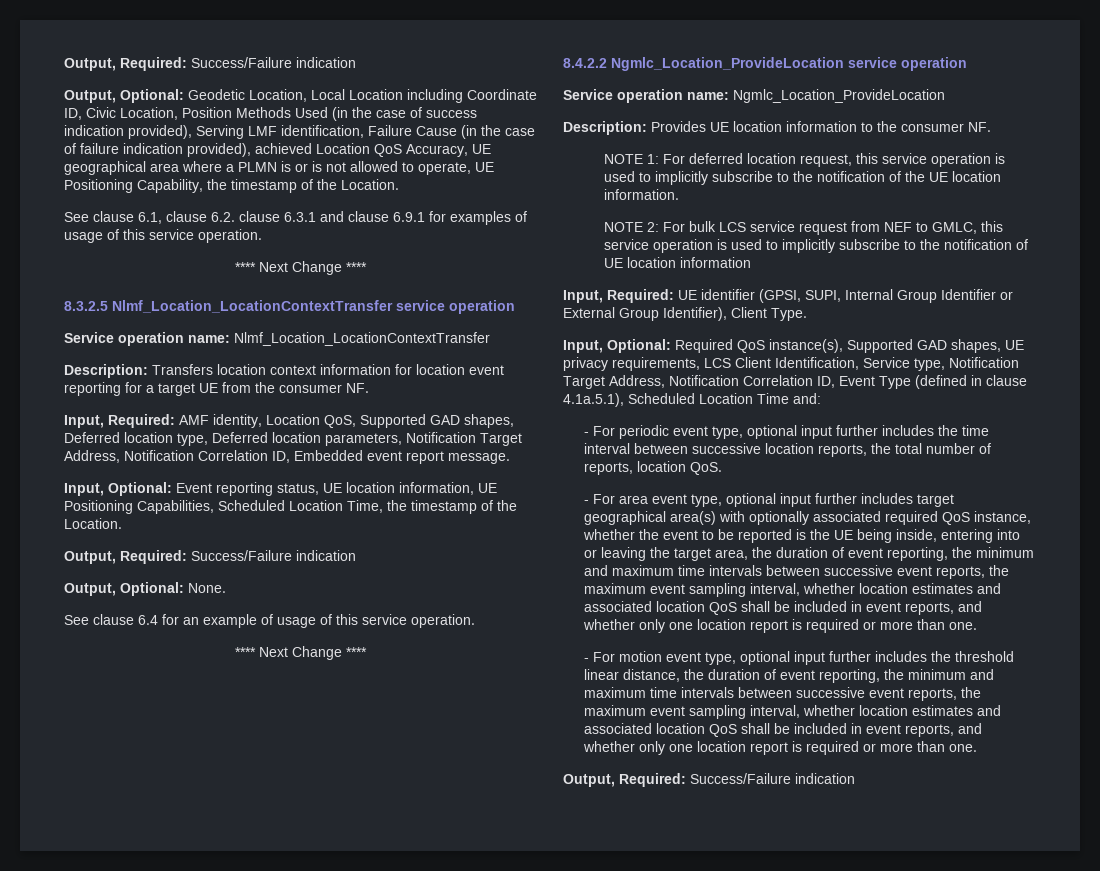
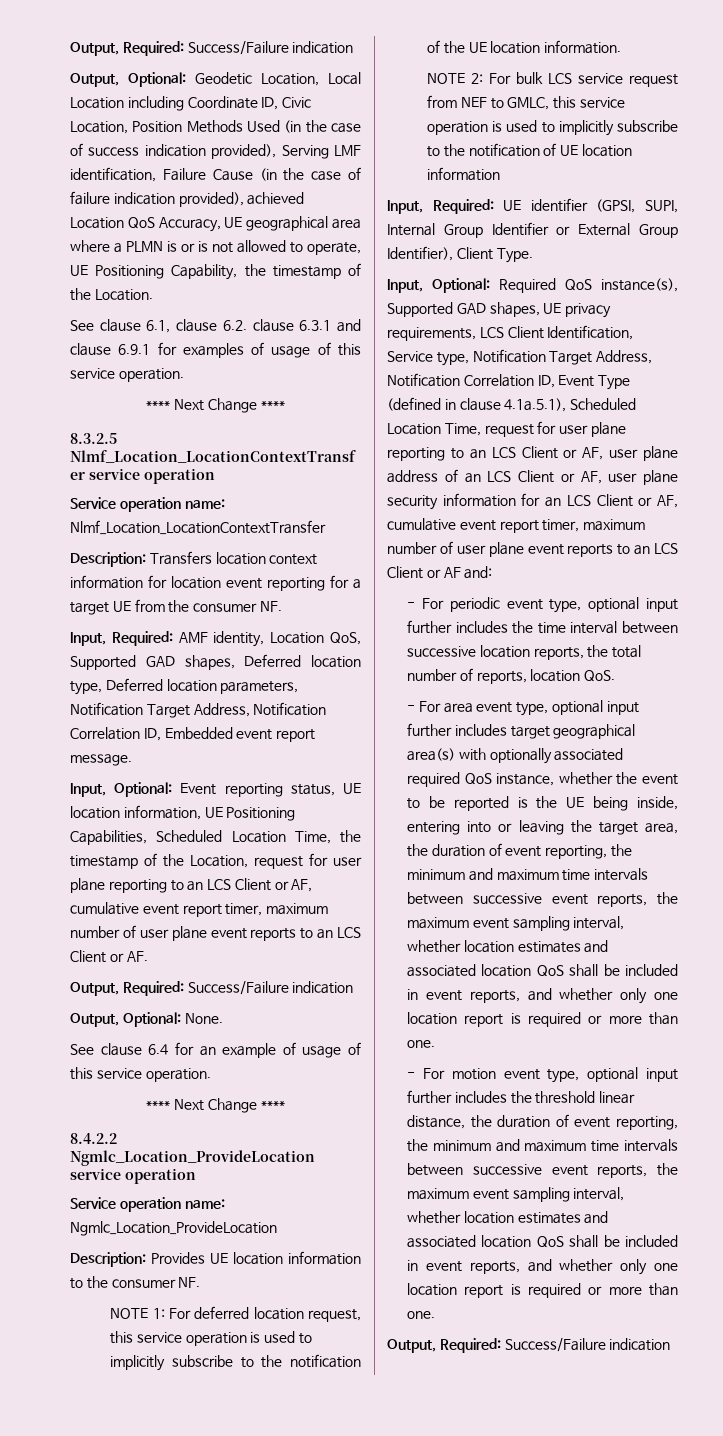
- Input, Optional: Event reporting status, UE location information, UE Positioning Capabilities, Scheduled Location Time, the timestamp of the Location.
+ Input, Optional: Event reporting status, UE location information, UE Positioning Capabilities, Scheduled Location Time, the timestamp of the Location, request for user plane reporting to an LCS Client or AF, cumulative event report timer, maximum number of user plane event reports to an LCS Client or AF.
- Input, Optional: Required QoS instance(s), Supported GAD shapes, UE privacy requirements, LCS Client Identification, Service type, Notification Target Address, Notification Correlation ID, Event Type (defined in clause 4.1a.5.1), Scheduled Location Time and:
+ Input, Optional: Required QoS instance(s), Supported GAD shapes, UE privacy requirements, LCS Client Identification, Service type, Notification Target Address, Notification Correlation ID, Event Type (defined in clause 4.1a.5.1), Scheduled Location Time, request for user plane reporting to an LCS Client or AF, user plane address of an LCS Client or AF, user plane security information for an LCS Client or AF, cumulative event report timer, maximum number of user plane event reports to an LCS Client or AF and:

